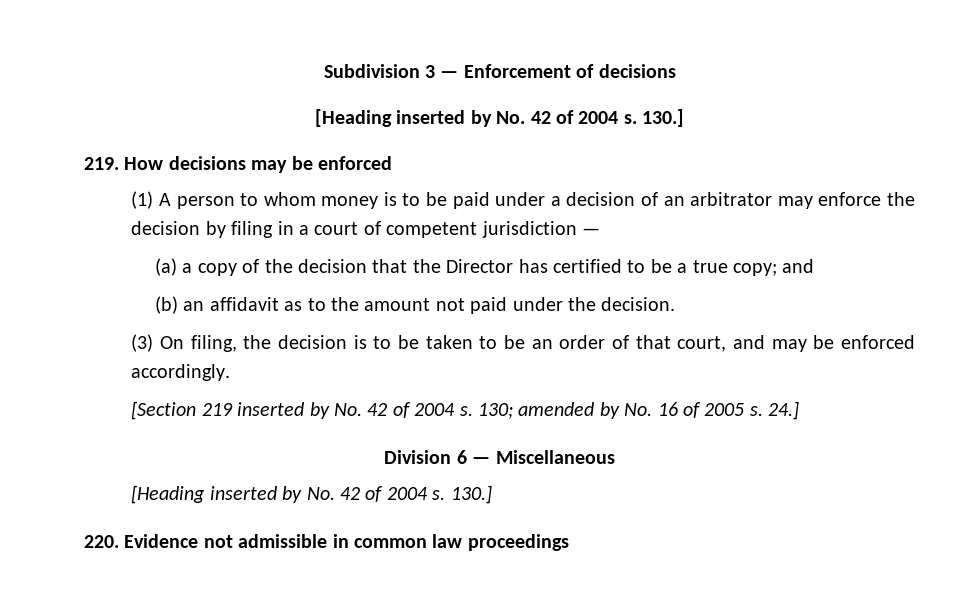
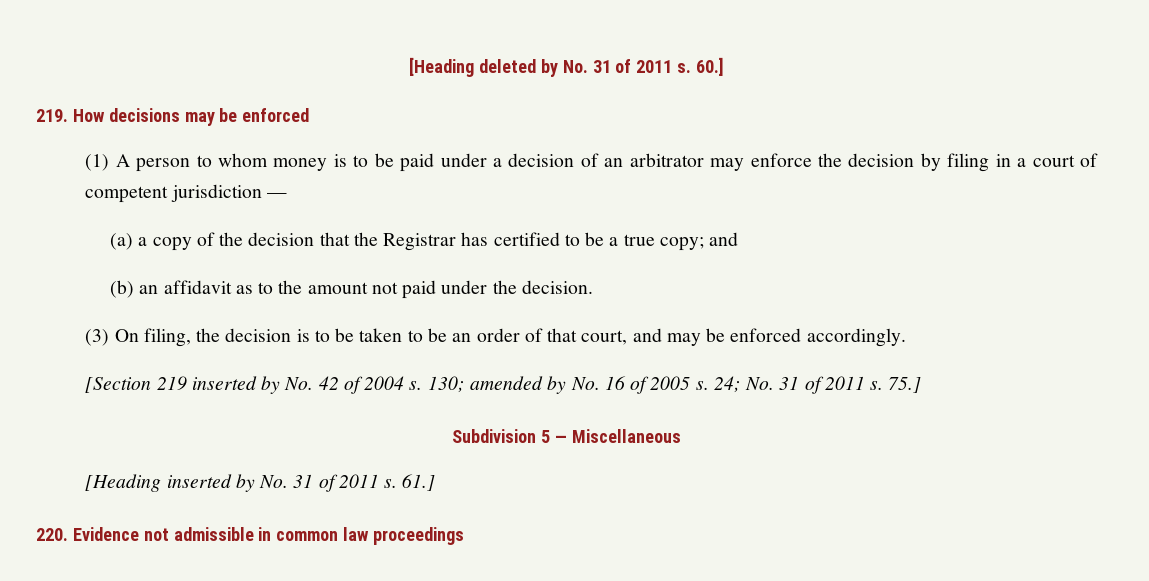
- Subdivision 3 — Enforcement of decisions
- [Heading inserted by No. 42 of 2004 s. 130.]
+ [Heading deleted by No. 31 of 2011 s. 60.]
- (a) a copy of the decision that the Director has certified to be a true copy; and
+ (a) a copy of the decision that the Registrar has certified to be a true copy; and
- 24.]
- Division 6 — Miscellaneous
- [Heading inserted by No. 42 of 2004 s. 130.]
+ 24; No. 31 of 2011 s. 75.]
+ Subdivision 5 — Miscellaneous
+ [Heading inserted by No. 31 of 2011 s. 61.]

